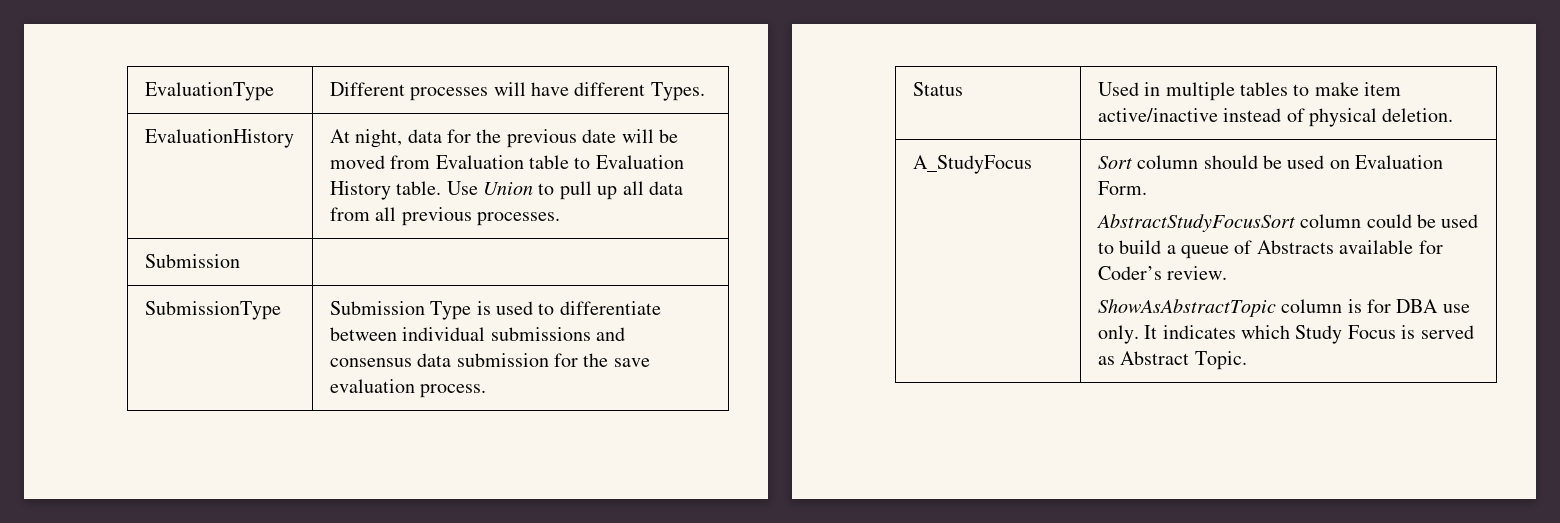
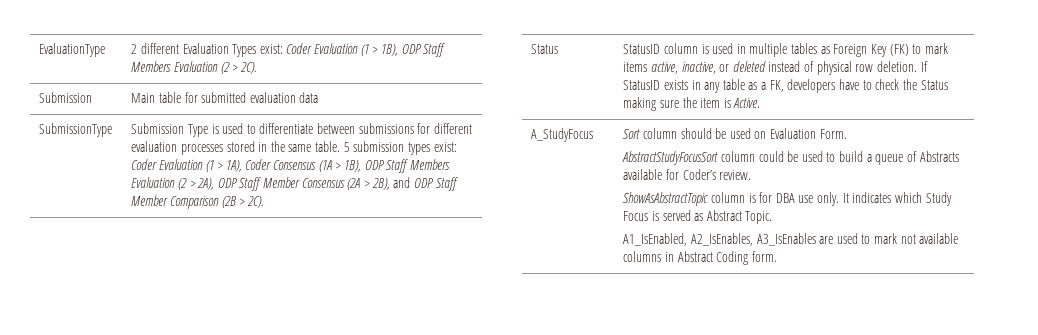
- EvaluationType | Different processes will have different Types.
- EvaluationHistory | At night, data for the previous date will be moved from Evaluation table to Evaluation History table. Use Union to pull up all data from all previous processes.
- Submission |
+ EvaluationType | 2 different Evaluation Types exist: Coder Evaluation (1 > 1B), ODP Staff Members Evaluation (2 > 2C).
+ Submission | Main table for submitted evaluation data
- Submission Type is used to differentiate between individual submissions and consensus data submission for the save evaluation process.
- Status | Used in multiple tables to make item active/inactive instead of physical deletion.
+ Submission Type is used to differentiate between submissions for different evaluation processes stored in the same table. 5 submission types exist: Coder Evaluation (1 > 1A), Coder Consensus (1A > 1B), ODP Staff Members Evaluation (2 > 2A), ODP Staff Member Consensus (2A > 2B), and ODP Staff Member Comparison (2B > 2C).
+ Status | StatusID column is used in multiple tables as Foreign Key (FK) to mark items active, inactive, or deleted instead of physical row deletion. If StatusID exists in any table as a FK, developers have to check the Status making sure the item is Active.
+ A1_IsEnabled, A2_IsEnables, A3_IsEnables are used to mark not available columns in Abstract Coding form.

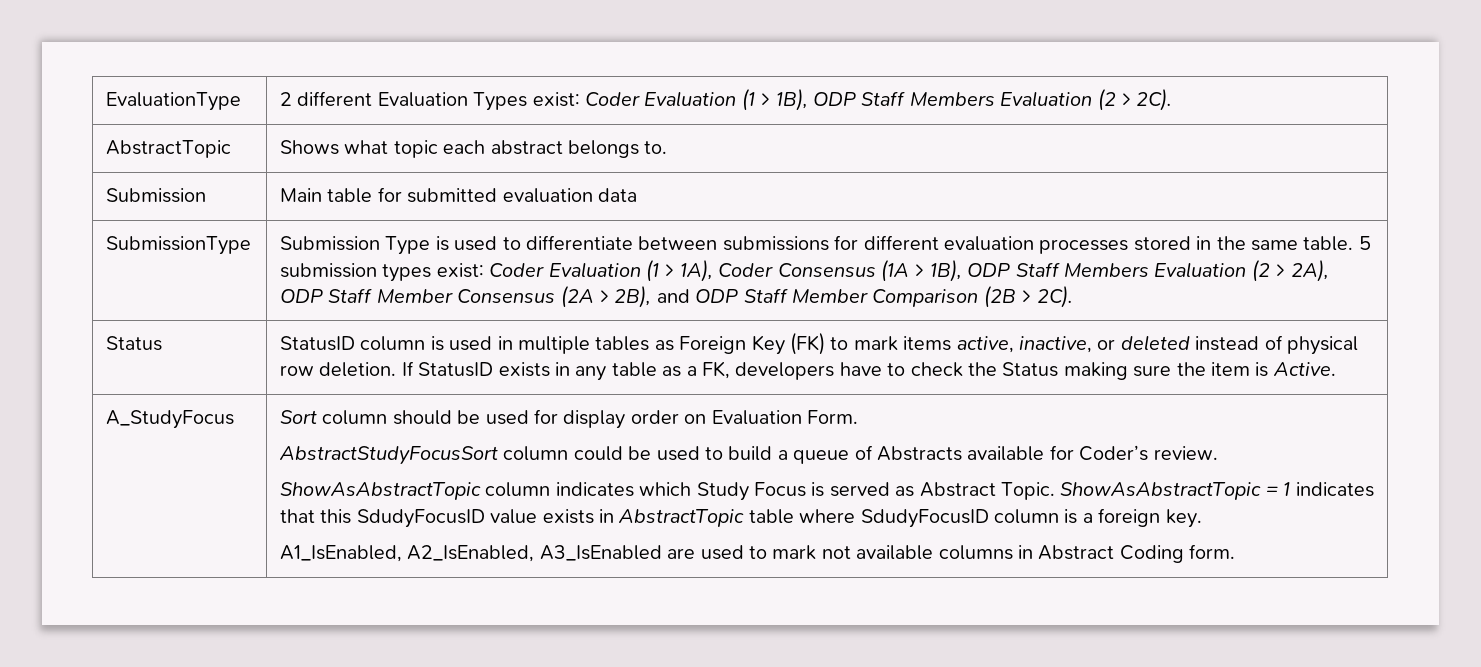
+ AbstractTopic | Shows what topic each abstract belongs to.
- Sort column should be used on Evaluation Form.
+ Sort column should be used for display order on Evaluation Form.
- ShowAsAbstractTopic column is for DBA use only. It indicates which Study Focus is served as Abstract Topic.
+ ShowAsAbstractTopic column indicates which Study Focus is served as Abstract Topic. ShowAsAbstractTopic = 1 indicates that this SdudyFocusID value exists in AbstractTopic table where SdudyFocusID column is a foreign key.
- A1_IsEnabled, A2_IsEnables, A3_IsEnables are used to mark not available columns in Abstract Coding form.
+ A1_IsEnabled, A2_IsEnabled, A3_IsEnabled are used to mark not available columns in Abstract Coding form.

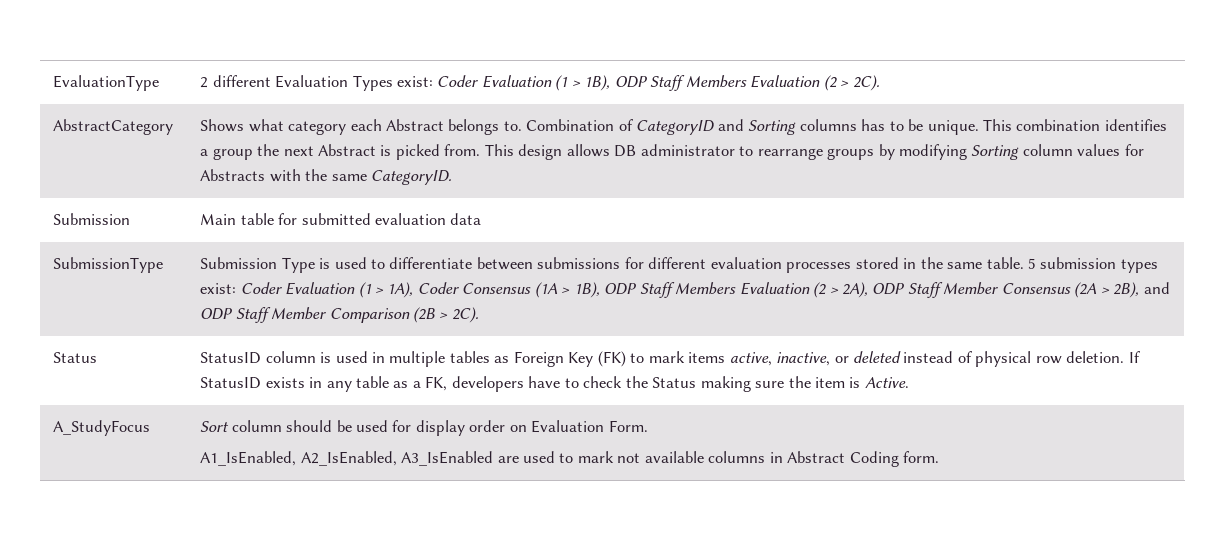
  EvaluationType | 2 different Evaluation Types exist: Coder Evaluation (1 > 1B), ODP Staff Members Evaluation (2 > 2C).
- AbstractTopic
+ AbstractCategory
- Shows what topic each abstract belongs to.
+ Shows what category each Abstract belongs to. Combination of CategoryID and Sorting columns has to be unique. This combination identifies a group the next Abstract is picked from. This design allows DB administrator to rearrange groups by modifying Sorting column values for Abstracts with the same CategoryID.
- AbstractStudyFocusSort column could be used to build a queue of Abstracts available for Coder’s review.
- ShowAsAbstractTopic column indicates which Study Focus is served as Abstract Topic. ShowAsAbstractTopic = 1 indicates that this SdudyFocusID value exists in AbstractTopic table where SdudyFocusID column is a foreign key.

